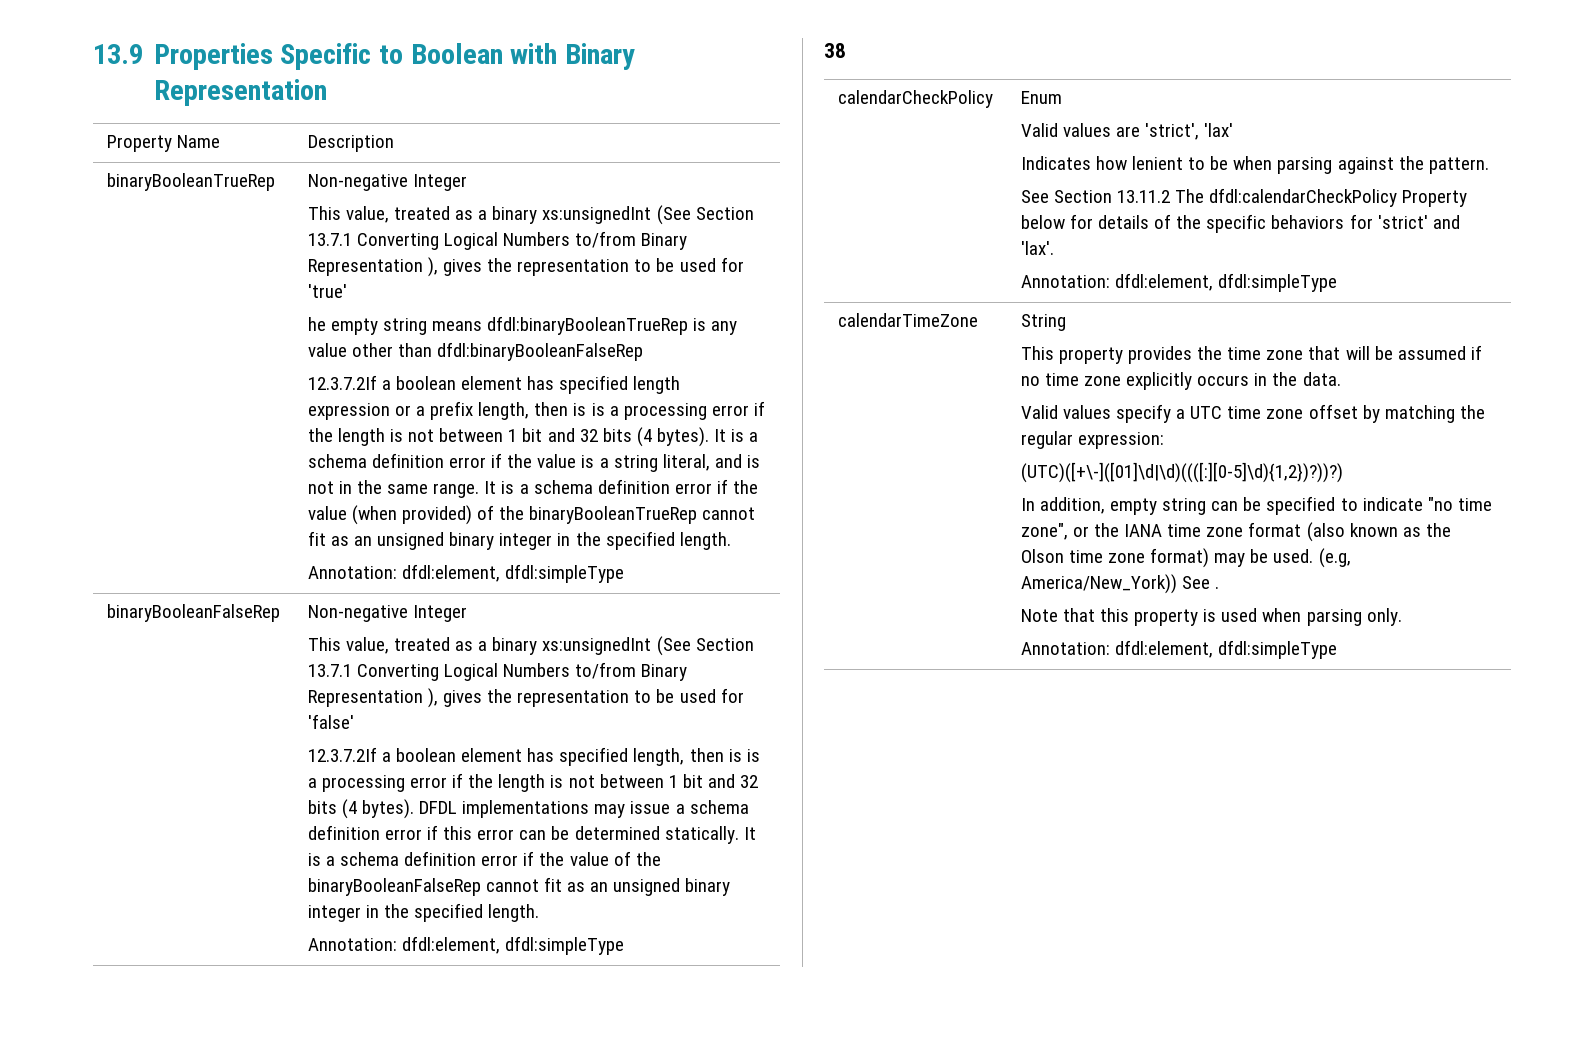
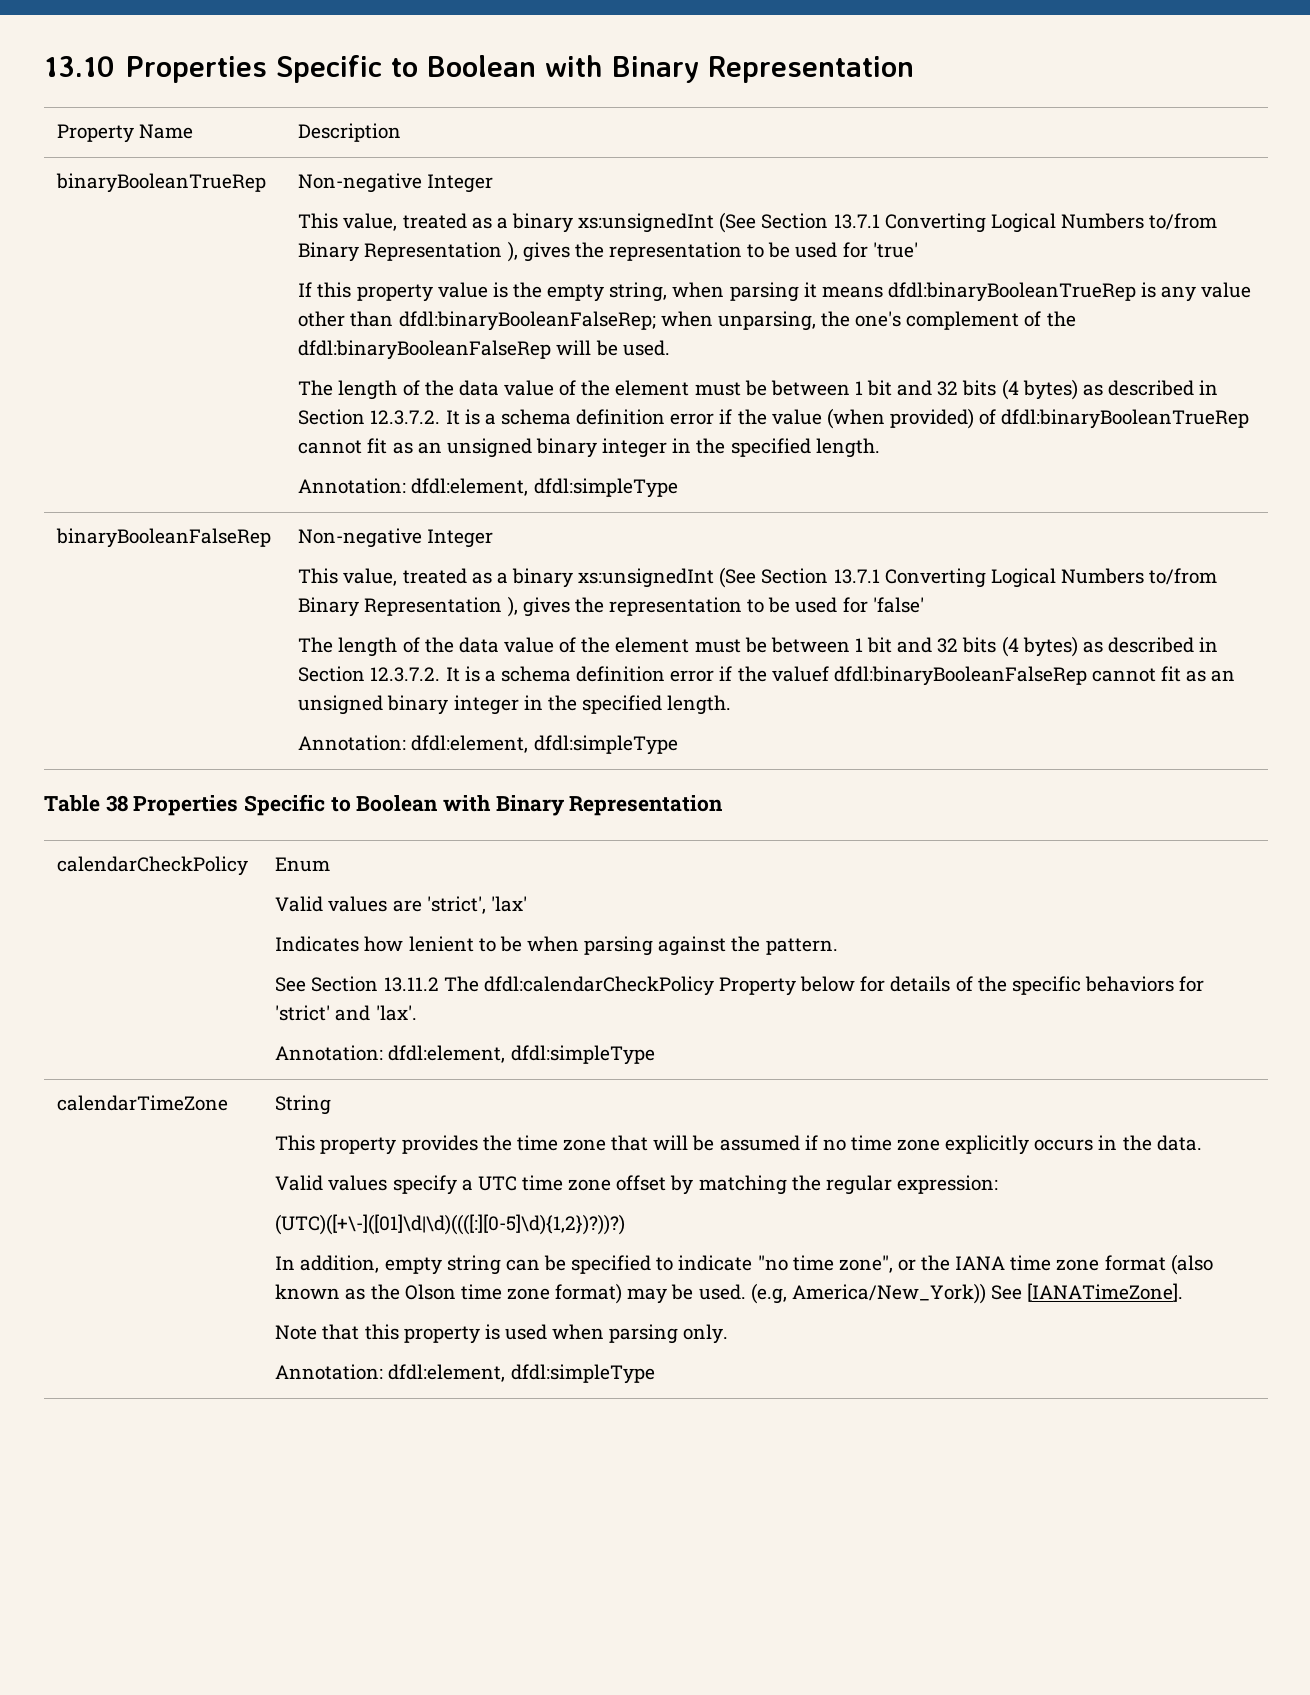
- 13.9 Properties Specific to Boolean with Binary Representation
+ 13.10 Properties Specific to Boolean with Binary Representation
- he empty string means dfdl:binaryBooleanTrueRep is any value other than dfdl:binaryBooleanFalseRep
- 12.3.7.2If a boolean element has specified length expression or a prefix length, then is is a processing error if the length is not between 1 bit and 32 bits (4 bytes). It is a schema definition error if the value is a string literal, and is not in the same range. It is a schema definition error if the value (when provided) of the binaryBooleanTrueRep cannot fit as an unsigned binary integer in the specified length.
+ If this property value is the empty string, when parsing it means dfdl:binaryBooleanTrueRep is any value other than dfdl:binaryBooleanFalseRep; when unparsing, the one's complement of the dfdl:binaryBooleanFalseRep will be used.
+ The length of the data value of the element must be between 1 bit and 32 bits (4 bytes) as described in Section 12.3.7.2. It is a schema definition error if the value (when provided) of dfdl:binaryBooleanTrueRep cannot fit as an unsigned binary integer in the specified length.
- 12.3.7.2If a boolean element has specified length, then is is a processing error if the length is not between 1 bit and 32 bits (4 bytes). DFDL implementations may issue a schema definition error if this error can be determined statically. It is a schema definition error if the value of the binaryBooleanFalseRep cannot fit as an unsigned binary integer in the specified length.
+ The length of the data value of the element must be between 1 bit and 32 bits (4 bytes) as described in Section 12.3.7.2. It is a schema definition error if the valuef dfdl:binaryBooleanFalseRep cannot fit as an unsigned binary integer in the specified length.
- 38
+ Table 38 Properties Specific to Boolean with Binary Representation
- (e.g, America/New_York)) See .
+ (e.g, America/New_York)) See [IANATimeZone].

